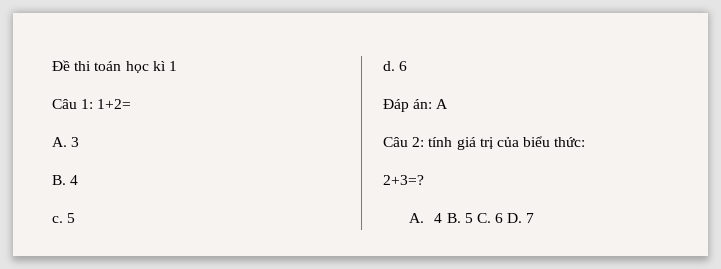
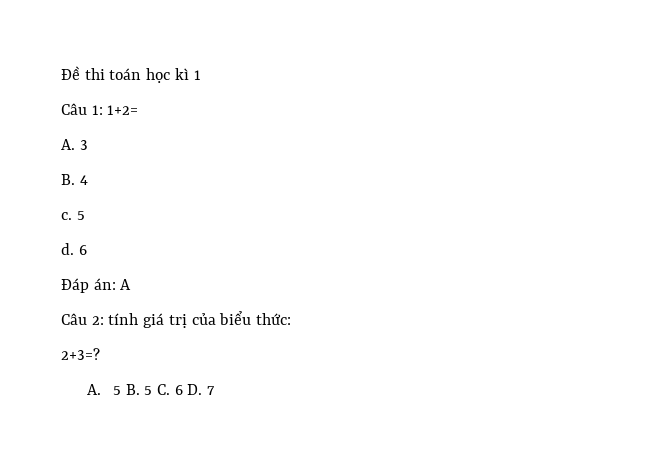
- A. 4 B. 5 C. 6 D. 7
+ A. 5 B. 5 C. 6 D. 7

